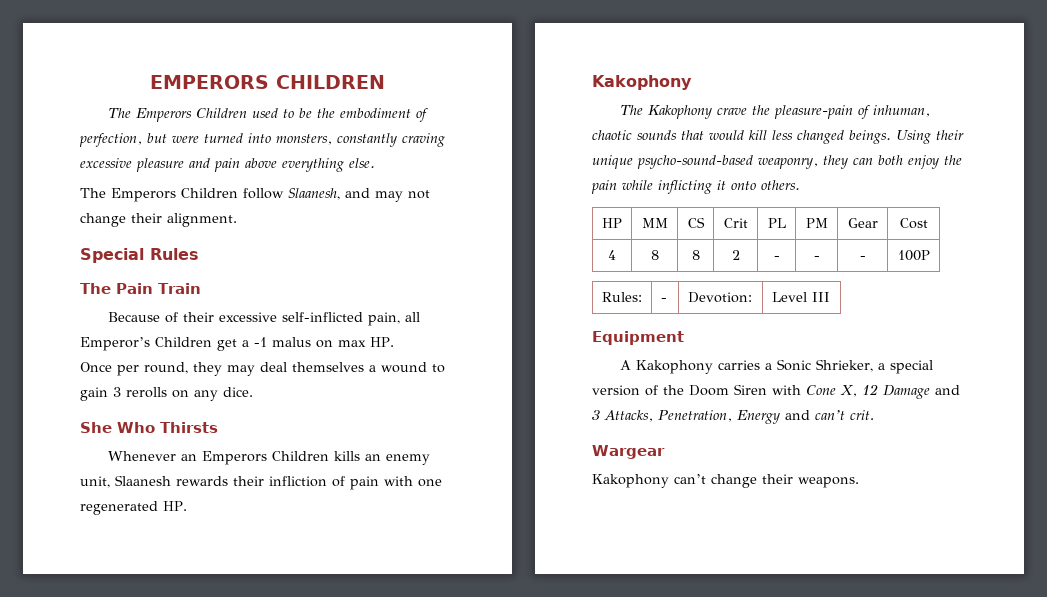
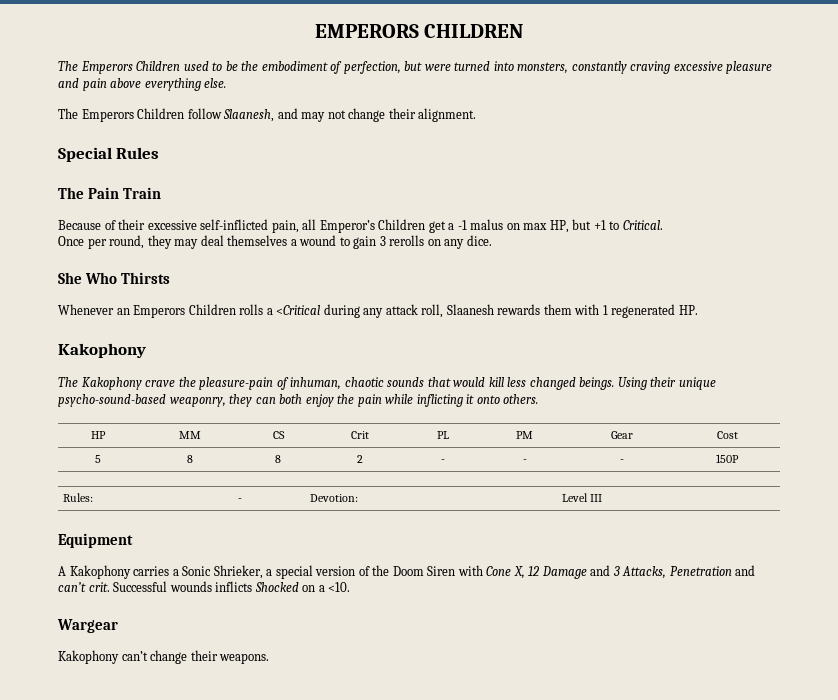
- Because of their excessive self-inflicted pain, all Emperor’s Children get a -1 malus on max HP.
+ Because of their excessive self-inflicted pain, all Emperor’s Children get a -1 malus on max HP, but +1 to Critical.
- Whenever an Emperors Children kills an enemy unit, Slaanesh rewards their infliction of pain with one regenerated HP.
+ Whenever an Emperors Children rolls a <Critical during any attack roll, Slaanesh rewards them with 1 regenerated HP.
- 4 | 8 | 8 | 2 | - | - | - | 100P
+ 5 | 8 | 8 | 2 | - | - | - | 150P
- A Kakophony carries a Sonic Shrieker, a special version of the Doom Siren with Cone X, 12 Damage and 3 Attacks, Penetration, Energy and can’t crit.
+ A Kakophony carries a Sonic Shrieker, a special version of the Doom Siren with Cone X, 12 Damage and 3 Attacks, Penetration and can’t crit. Successful wounds inflicts Shocked on a <10.

